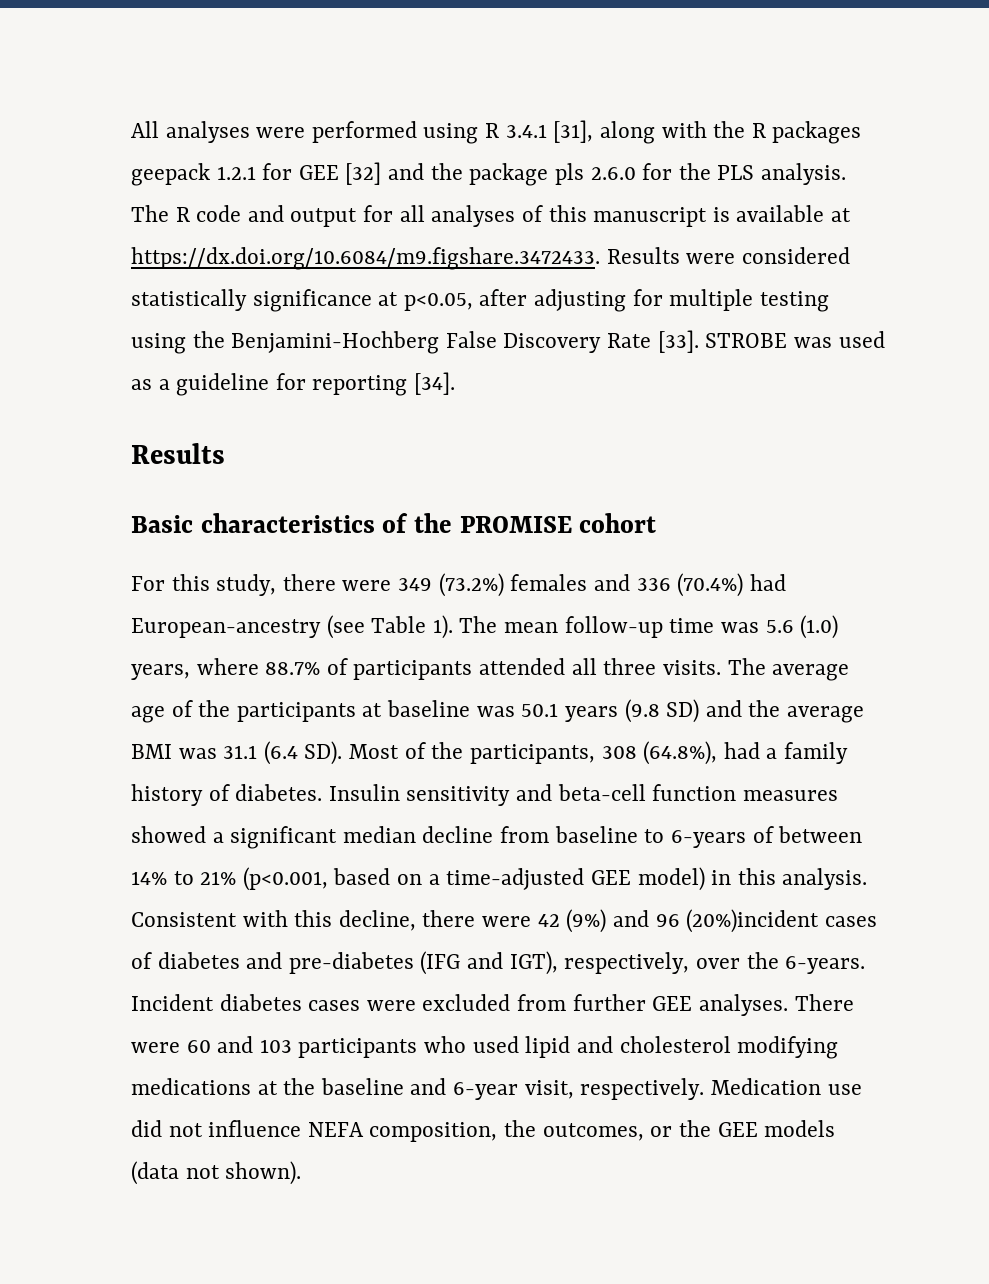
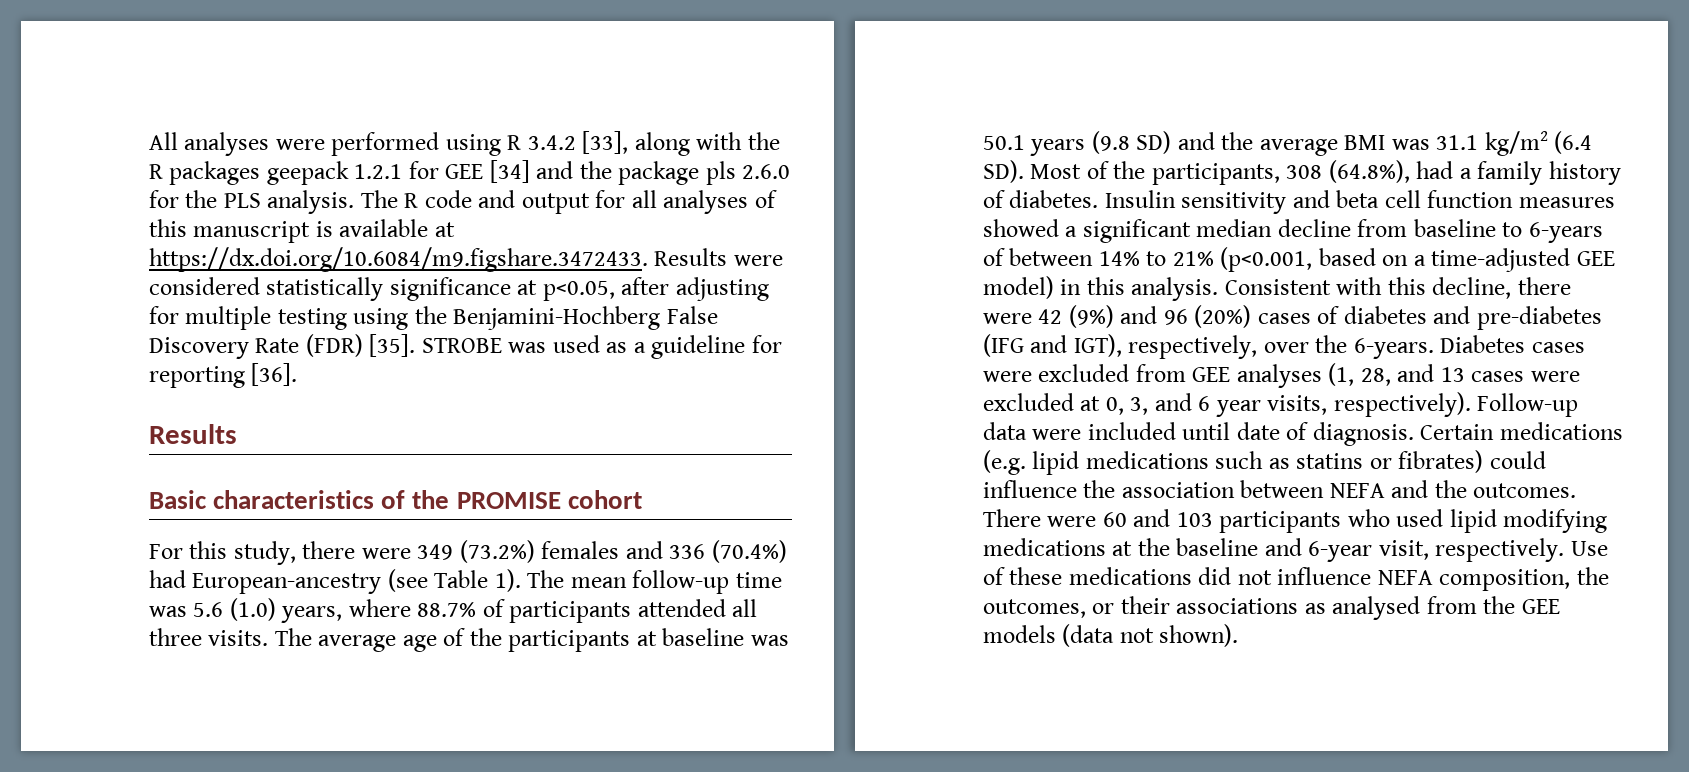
- All analyses were performed using R 3.4.1 [31], along with the R packages geepack 1.2.1 for GEE [32] and the package pls 2.6.0 for the PLS analysis.
+ All analyses were performed using R 3.4.2 [33], along with the R packages geepack 1.2.1 for GEE [34] and the package pls 2.6.0 for the PLS analysis.
- The R code and output for all analyses of this manuscript is available at https://dx.doi.org/10.6084/m9.figshare.3472433. Results were considered statistically significance at p<0.05, after adjusting for multiple testing using the Benjamini-Hochberg False Discovery Rate [33].
+ The R code and output for all analyses of this manuscript is available at https://dx.doi.org/10.6084/m9.figshare.3472433. Results were considered statistically significance at p<0.05, after adjusting for multiple testing using the Benjamini-Hochberg False Discovery Rate (FDR) [35].
- STROBE was used as a guideline for reporting [34].
+ STROBE was used as a guideline for reporting [36].
- The average age of the participants at baseline was 50.1 years (9.8 SD) and the average BMI was 31.1 (6.4 SD). Most of the participants, 308 (64.8%), had a family history of diabetes.
+ The average age of the participants at baseline was 50.1 years (9.8 SD) and the average BMI was 31.1 kg/m2 (6.4 SD). Most of the participants, 308 (64.8%), had a family history of diabetes.
- Insulin sensitivity and beta-cell function measures showed a significant median decline from baseline to 6-years of between 14% to 21% (p<0.001, based on a time-adjusted GEE model) in this analysis.
+ Insulin sensitivity and beta cell function measures showed a significant median decline from baseline to 6-years of between 14% to 21% (p<0.001, based on a time-adjusted GEE model) in this analysis.
- Consistent with this decline, there were 42 (9%) and 96 (20%)incident cases of diabetes and pre-diabetes (IFG and IGT), respectively, over the 6-years.
+ Consistent with this decline, there were 42 (9%) and 96 (20%) cases of diabetes and pre-diabetes (IFG and IGT), respectively, over the 6-years.
- Incident diabetes cases were excluded from further GEE analyses.
+ Diabetes cases were excluded from GEE analyses (1, 28, and 13 cases were excluded at 0, 3, and 6 year visits, respectively). Follow-up data were included until date of diagnosis. Certain medications (e.g. lipid medications such as statins or fibrates) could influence the association between NEFA and the outcomes.
- There were 60 and 103 participants who used lipid and cholesterol modifying medications at the baseline and 6-year visit, respectively.
+ There were 60 and 103 participants who used lipid modifying medications at the baseline and 6-year visit, respectively.
- Medication use did not influence NEFA composition, the outcomes, or the GEE models (data not shown).
+ Use of these medications did not influence NEFA composition, the outcomes, or their associations as analysed from the GEE models (data not shown).

